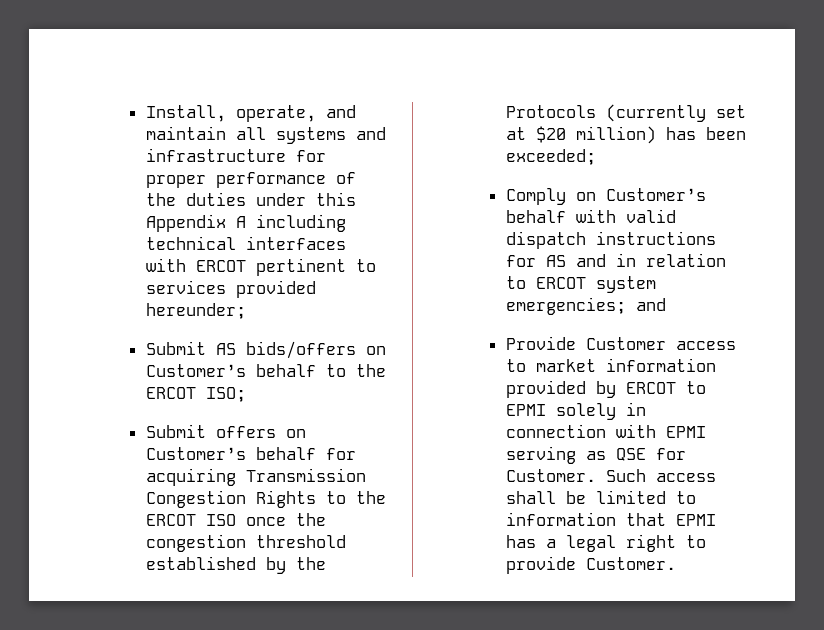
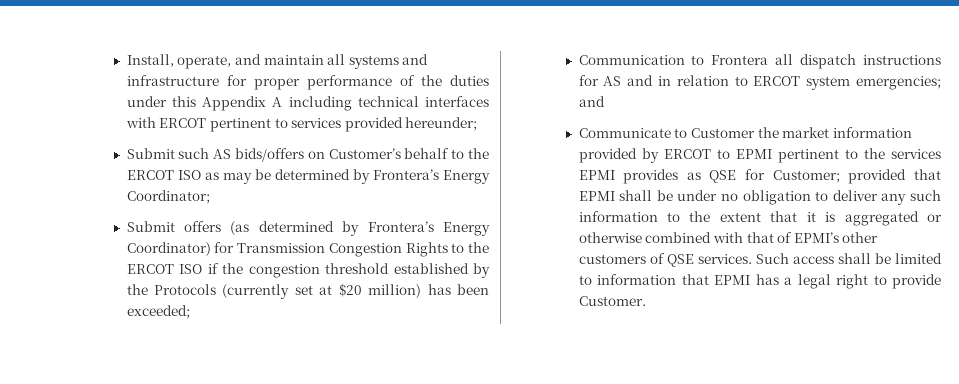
- Submit AS bids/offers on Customer’s behalf to the ERCOT ISO;
- Submit offers on Customer’s behalf for acquiring Transmission Congestion Rights to the ERCOT ISO once the congestion threshold established by the Protocols (currently set at $20 million) has been exceeded;
+ Submit such AS bids/offers on Customer’s behalf to the ERCOT ISO as may be determined by Frontera’s Energy Coordinator;
+ Submit offers (as determined by Frontera’s Energy Coordinator) for Transmission Congestion Rights to the ERCOT ISO if the congestion threshold established by the Protocols (currently set at $20 million) has been exceeded;
- Comply on Customer’s behalf with valid dispatch instructions for AS and in relation to ERCOT system emergencies; and
+ Communication to Frontera all dispatch instructions for AS and in relation to ERCOT system emergencies; and
- Provide Customer access to market information provided by ERCOT to EPMI solely in connection with EPMI serving as QSE for Customer.
+ Communicate to Customer the market information provided by ERCOT to EPMI pertinent to the services EPMI provides as QSE for Customer; provided that EPMI shall be under no obligation to deliver any such information to the extent that it is aggregated or otherwise combined with that of EPMI’s other customers of QSE services.

